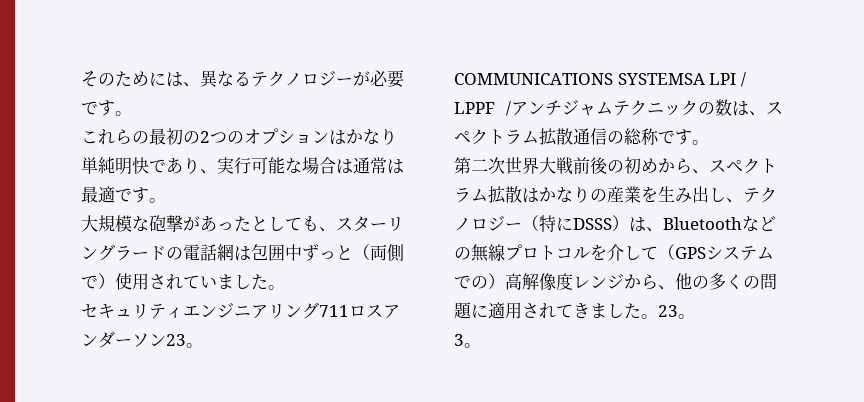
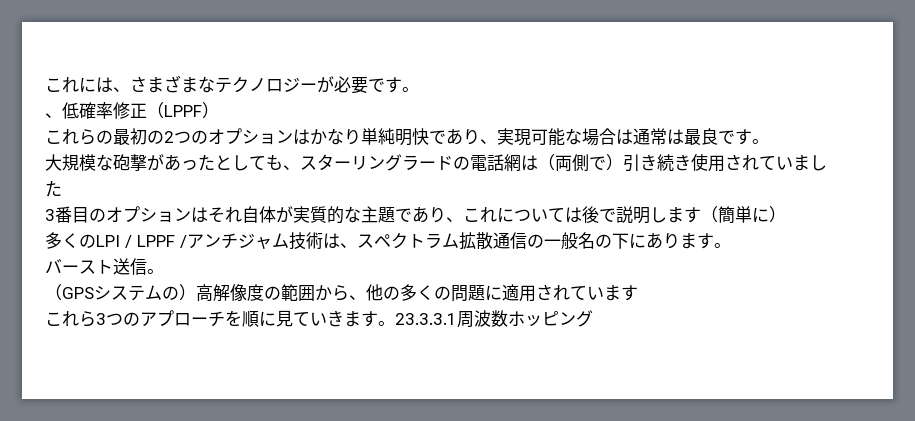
- そのためには、異なるテクノロジーが必要です。
+ これには、さまざまなテクノロジーが必要です。
+ 、低確率修正（LPPF）
- これらの最初の2つのオプションはかなり単純明快であり、実行可能な場合は通常は最適です。
+ これらの最初の2つのオプションはかなり単純明快であり、実現可能な場合は通常は最良です。
- 大規模な砲撃があったとしても、スターリングラードの電話網は包囲中ずっと（両側で）使用されていました。
- セキュリティエンジニアリング711ロスアンダーソン23。
- COMMUNICATIONS SYSTEMSA LPI / LPPF /アンチジャムテクニックの数は、スペクトラム拡散通信の総称です。
- 第二次世界大戦前後の初めから、スペクトラム拡散はかなりの産業を生み出し、テクノロジー（特にDSSS）は、Bluetoothなどの無線プロトコルを介して（GPSシステムでの）高解像度レンジから、他の多くの問題に適用されてきました。23。
- 3。
+ 大規模な砲撃があったとしても、スターリングラードの電話網は（両側で）引き続き使用されていました
+ 3番目のオプションはそれ自体が実質的な主題であり、これについては後で説明します（簡単に）
+ 多くのLPI / LPPF /アンチジャム技術は、スペクトラム拡散通信の一般名の下にあります。
+ バースト送信。
+ （GPSシステムの）高解像度の範囲から、他の多くの問題に適用されています
+ これら3つのアプローチを順に見ていきます。23.3.3.1周波数ホッピング

